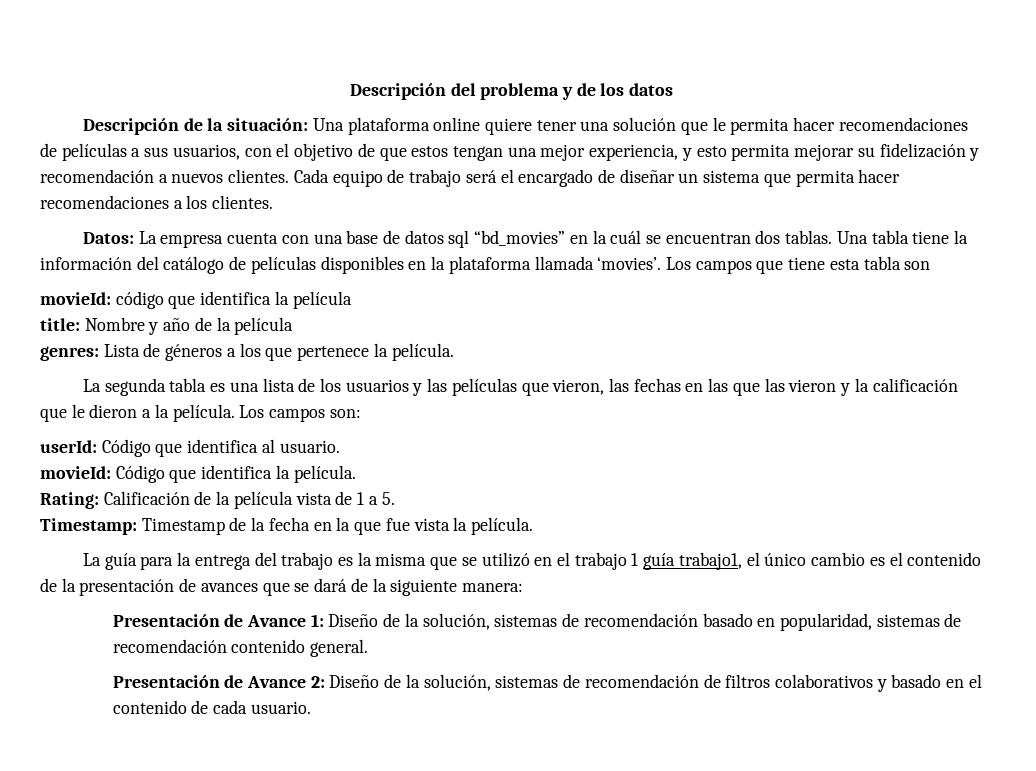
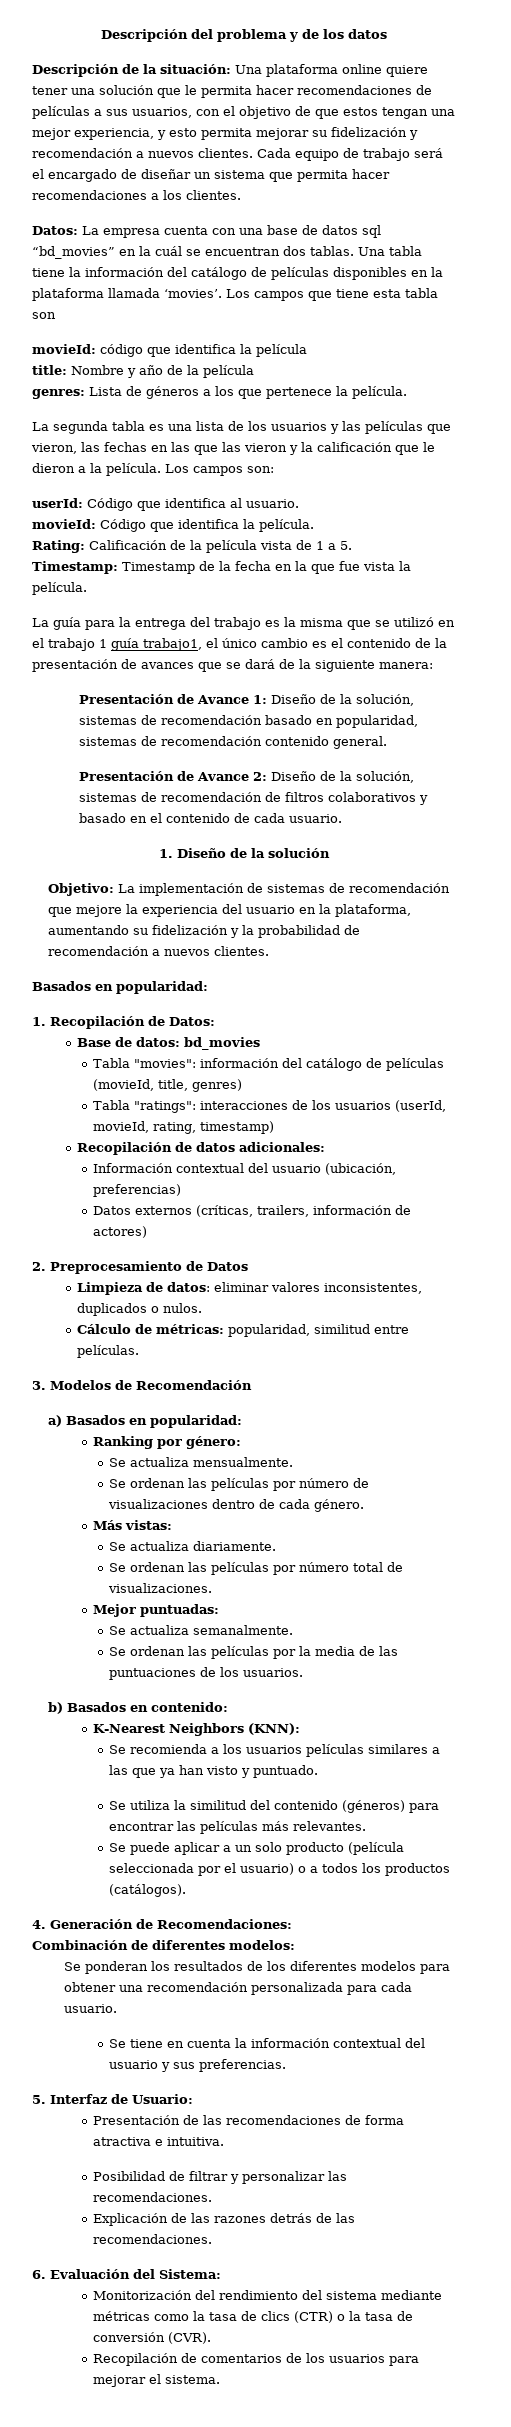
+ 1. Diseño de la solución
+ Objetivo: La implementación de sistemas de recomendación que mejore la experiencia del usuario en la plataforma, aumentando su fidelización y la probabilidad de recomendación a nuevos clientes.
+ Basados en popularidad:
+ 1. Recopilación de Datos:
+ Base de datos: bd_movies
+ Tabla "movies": información del catálogo de películas (movieId, title, genres)
+ Tabla "ratings": interacciones de los usuarios (userId, movieId, rating, timestamp)
+ Recopilación de datos adicionales:
+ Información contextual del usuario (ubicación, preferencias)
+ Datos externos (críticas, trailers, información de actores)
+ 2. Preprocesamiento de Datos
+ Limpieza de datos: eliminar valores inconsistentes, duplicados o nulos.
+ Cálculo de métricas: popularidad, similitud entre películas.
+ 3. Modelos de Recomendación
+ a) Basados en popularidad:
+ Ranking por género:
+ Se actualiza mensualmente.
+ Se ordenan las películas por número de visualizaciones dentro de cada género.
+ Más vistas:
+ Se actualiza diariamente.
+ Se ordenan las películas por número total de visualizaciones.
+ Mejor puntuadas:
+ Se actualiza semanalmente.
+ Se ordenan las películas por la media de las puntuaciones de los usuarios.
+ b) Basados en contenido:
+ K-Nearest Neighbors (KNN):
+ Se recomienda a los usuarios películas similares a las que ya han visto y puntuado.
+ Se utiliza la similitud del contenido (géneros) para encontrar las películas más relevantes.
+ Se puede aplicar a un solo producto (película seleccionada por el usuario) o a todos los productos (catálogos).
+ 4. Generación de Recomendaciones:
+ Combinación de diferentes modelos:
+ Se ponderan los resultados de los diferentes modelos para obtener una recomendación personalizada para cada usuario.
+ Se tiene en cuenta la información contextual del usuario y sus preferencias.
+ 5. Interfaz de Usuario:
+ Presentación de las recomendaciones de forma atractiva e intuitiva.
+ Posibilidad de filtrar y personalizar las recomendaciones.
+ Explicación de las razones detrás de las recomendaciones.
+ 6. Evaluación del Sistema:
+ Monitorización del rendimiento del sistema mediante métricas como la tasa de clics (CTR) o la tasa de conversión (CVR).
+ Recopilación de comentarios de los usuarios para mejorar el sistema.

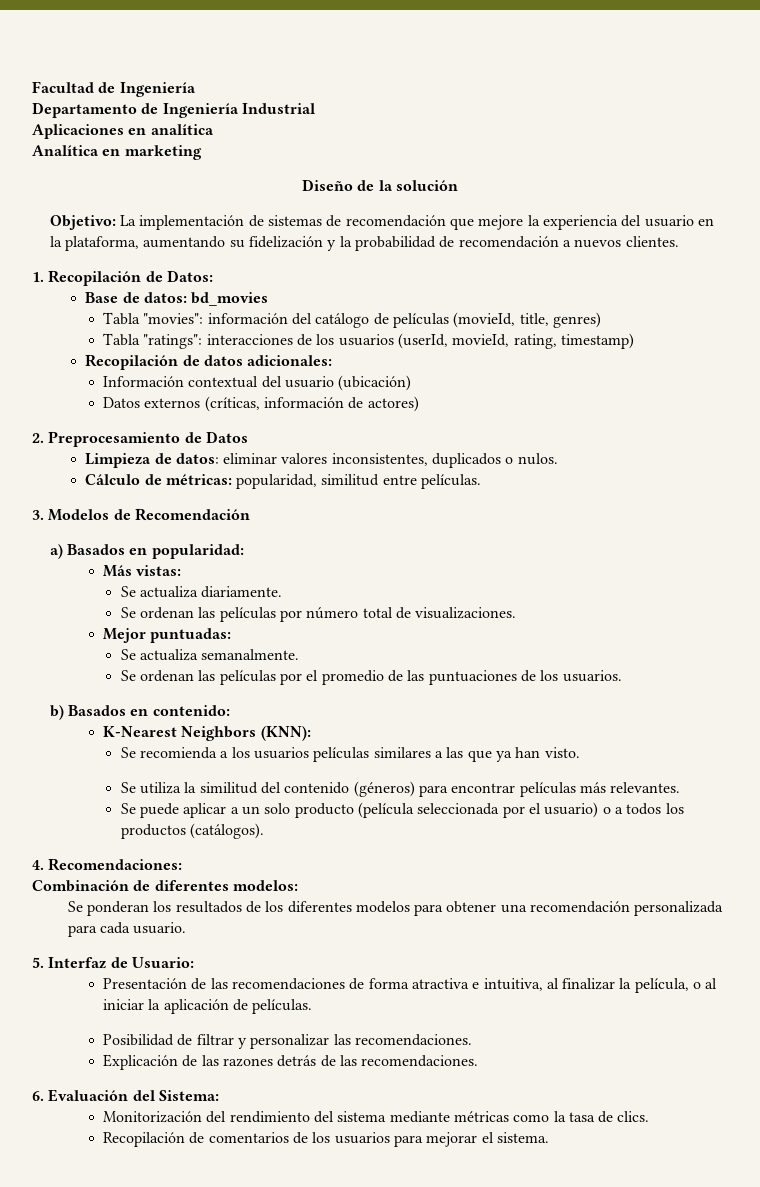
- Descripción del problema y de los datos
- Descripción de la situación: Una plataforma online quiere tener una solución que le permita hacer recomendaciones de películas a sus usuarios, con el objetivo de que estos tengan una mejor experiencia, y esto permita mejorar su fidelización y recomendación a nuevos clientes. Cada equipo de trabajo será el encargado de diseñar un sistema que permita hacer recomendaciones a los clientes.
- Datos: La empresa cuenta con una base de datos sql “bd_movies” en la cuál se encuentran dos tablas. Una tabla tiene la información del catálogo de películas disponibles en la plataforma llamada ‘movies’. Los campos que tiene esta tabla son
- movieId: código que identifica la película
- title: Nombre y año de la película
- genres: Lista de géneros a los que pertenece la película.
- La segunda tabla es una lista de los usuarios y las películas que vieron, las fechas en las que las vieron y la calificación que le dieron a la película. Los campos son:
- userId: Código que identifica al usuario.
- movieId: Código que identifica la película.
- Rating: Calificación de la película vista de 1 a 5.
- Timestamp: Timestamp de la fecha en la que fue vista la película.
- La guía para la entrega del trabajo es la misma que se utilizó en el trabajo 1 guía trabajo1, el único cambio es el contenido de la presentación de avances que se dará de la siguiente manera:
- Presentación de Avance 1: Diseño de la solución, sistemas de recomendación basado en popularidad, sistemas de recomendación contenido general.
- Presentación de Avance 2: Diseño de la solución, sistemas de recomendación de filtros colaborativos y basado en el contenido de cada usuario.
- 1. Diseño de la solución
+ Facultad de Ingeniería
+ Departamento de Ingeniería Industrial
+ Aplicaciones en analítica
+ Analítica en marketing
+ Diseño de la solución
  Objetivo: La implementación de sistemas de recomendación que mejore la experiencia del usuario en la plataforma, aumentando su fidelización y la probabilidad de recomendación a nuevos clientes.
- Basados en popularidad:
- Información contextual del usuario (ubicación, preferencias)
+ Información contextual del usuario (ubicación)
- Datos externos (críticas, trailers, información de actores)
+ Datos externos (críticas, información de actores)
- Ranking por género:
- Se actualiza mensualmente.
- Se ordenan las películas por número de visualizaciones dentro de cada género.
- Se ordenan las películas por la media de las puntuaciones de los usuarios.
+ Se ordenan las películas por el promedio de las puntuaciones de los usuarios.
- Se recomienda a los usuarios películas similares a las que ya han visto y puntuado.
+ Se recomienda a los usuarios películas similares a las que ya han visto.
- Se utiliza la similitud del contenido (géneros) para encontrar las películas más relevantes.
+ Se utiliza la similitud del contenido (géneros) para encontrar películas más relevantes.
- 4. Generación de Recomendaciones:
+ 4. Recomendaciones:
- Se tiene en cuenta la información contextual del usuario y sus preferencias.
- Presentación de las recomendaciones de forma atractiva e intuitiva.
+ Presentación de las recomendaciones de forma atractiva e intuitiva, al finalizar la película, o al iniciar la aplicación de películas.
- Monitorización del rendimiento del sistema mediante métricas como la tasa de clics (CTR) o la tasa de conversión (CVR).
+ Monitorización del rendimiento del sistema mediante métricas como la tasa de clics.

